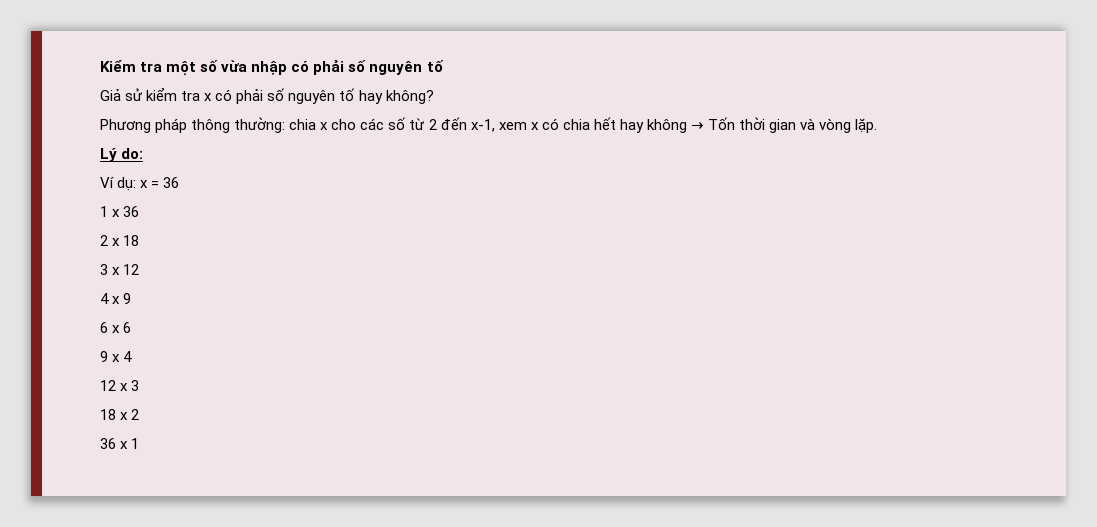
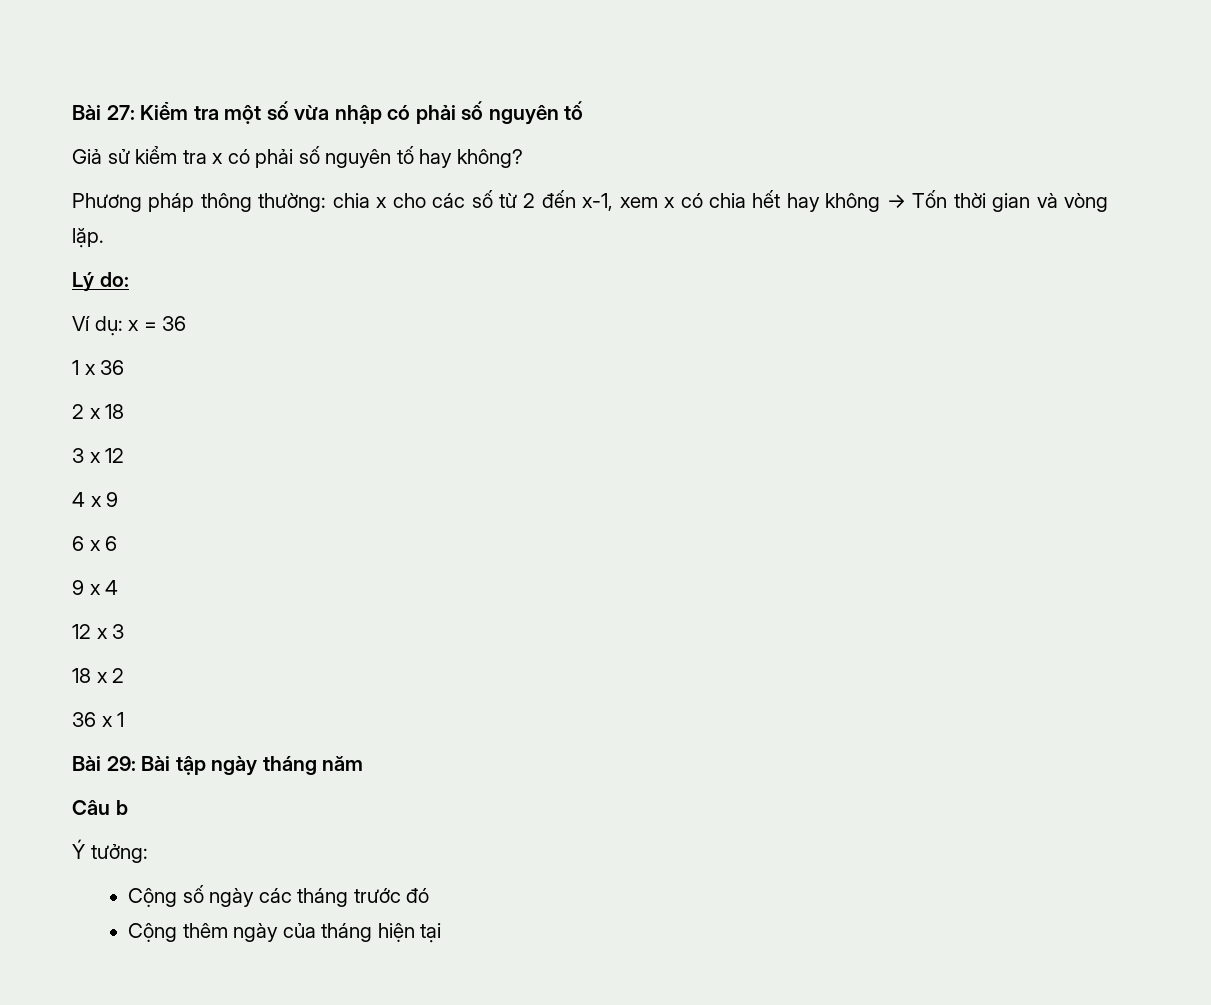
- Kiểm tra một số vừa nhập có phải số nguyên tố
+ Bài 27: Kiểm tra một số vừa nhập có phải số nguyên tố
+ Bài 29: Bài tập ngày tháng năm
+ Câu b
+ Ý tưởng:
+ Cộng số ngày các tháng trước đó
+ Cộng thêm ngày của tháng hiện tại

